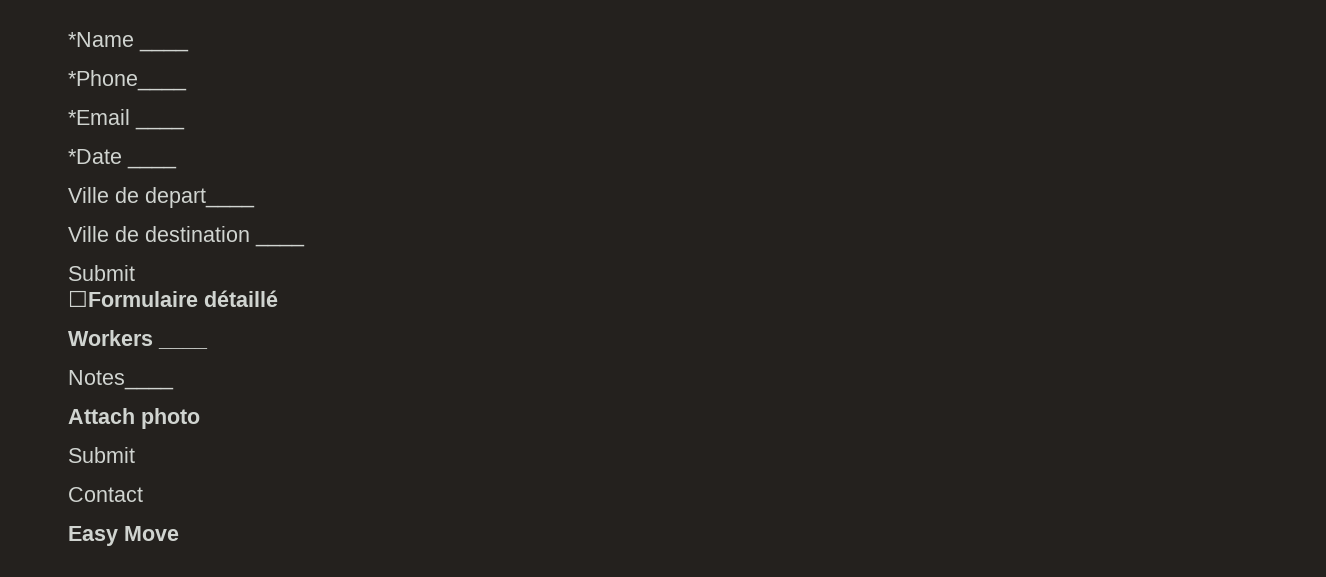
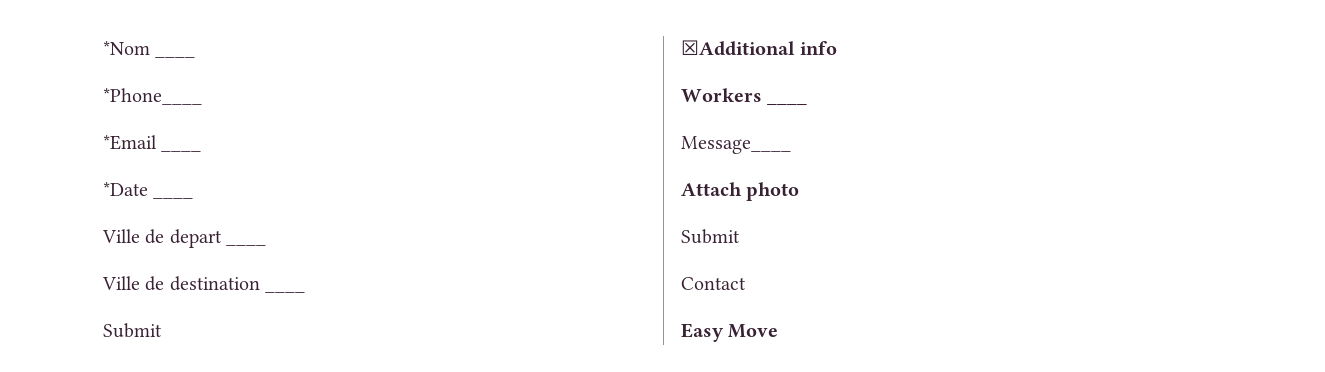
- *Name ____
+ *Nom ____
- Ville de depart____
+ Ville de depart ____
- ☐Formulaire détaillé
+ ☒Additional info
- Notes____
+ Message____

